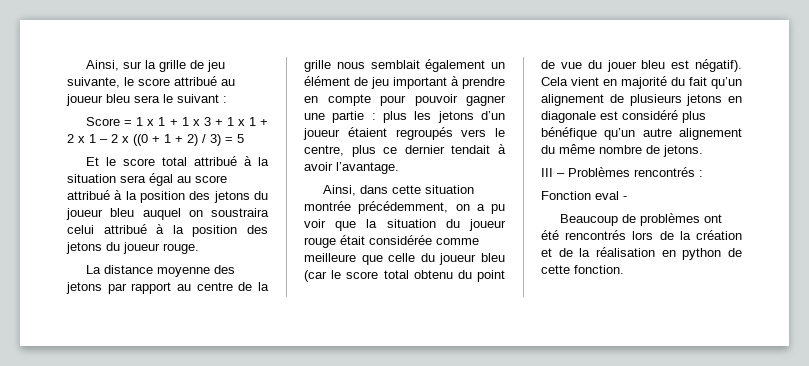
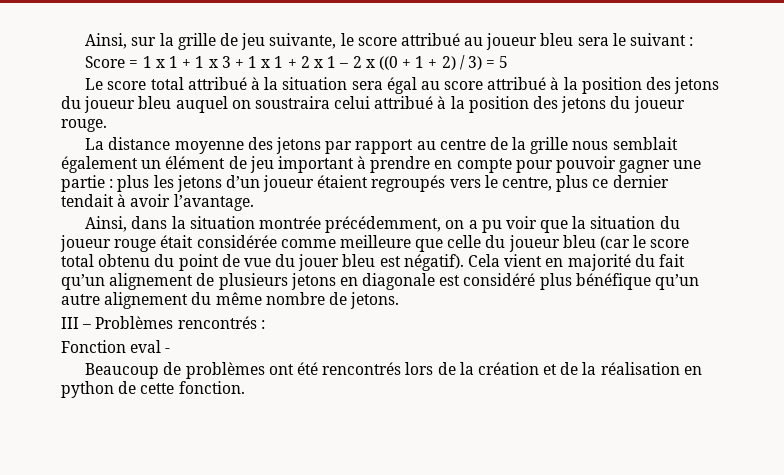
- Et le score total attribué à la situation sera égal au score attribué à la position des jetons du joueur bleu auquel on soustraira celui attribué à la position des jetons du joueur rouge.
+ Le score total attribué à la situation sera égal au score attribué à la position des jetons du joueur bleu auquel on soustraira celui attribué à la position des jetons du joueur rouge.
- Ainsi, dans cette situation montrée précédemment, on a pu voir que la situation du joueur rouge était considérée comme meilleure que celle du joueur bleu (car le score total obtenu du point de vue du jouer bleu est négatif).
+ Ainsi, dans la situation montrée précédemment, on a pu voir que la situation du joueur rouge était considérée comme meilleure que celle du joueur bleu (car le score total obtenu du point de vue du jouer bleu est négatif).

